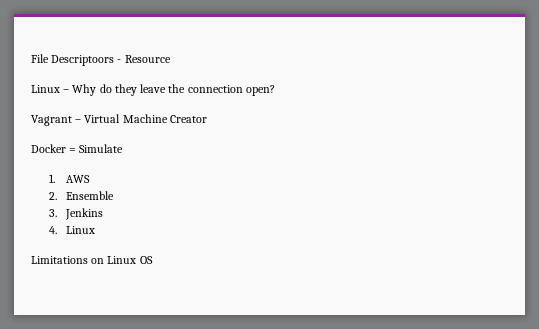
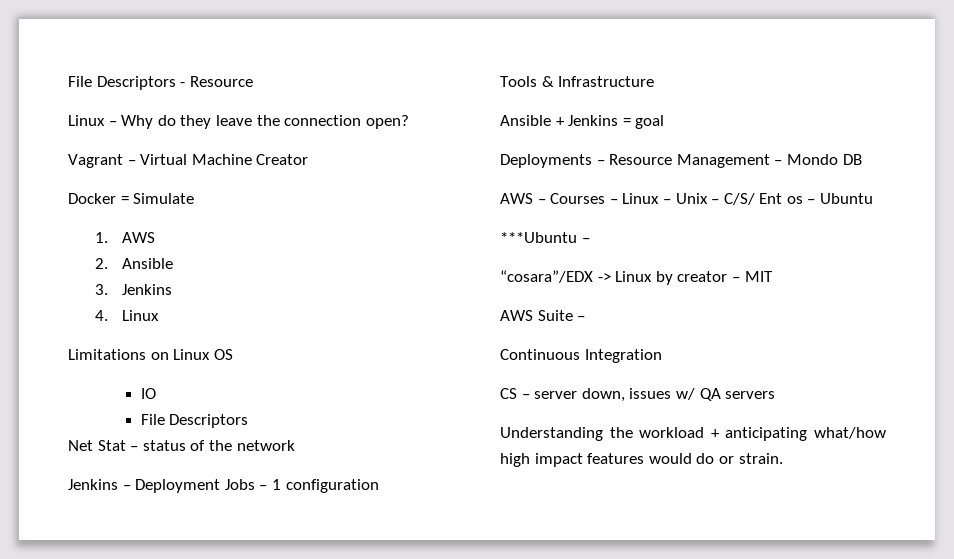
- File Descriptoors - Resource
+ File Descriptors - Resource
- 2. Ensemble
+ 2. Ansible
+ IO
+ File Descriptors
+ Net Stat – status of the network
+ Jenkins – Deployment Jobs – 1 configuration
+ Tools & Infrastructure
+ Ansible + Jenkins = goal
+ Deployments – Resource Management – Mondo DB
+ AWS – Courses – Linux – Unix – C/S/ Ent os – Ubuntu
+ ***Ubuntu –
+ “cosara”/EDX -> Linux by creator – MIT
+ AWS Suite –
+ Continuous Integration
+ CS – server down, issues w/ QA servers
+ Understanding the workload + anticipating what/how high impact features would do or strain.

